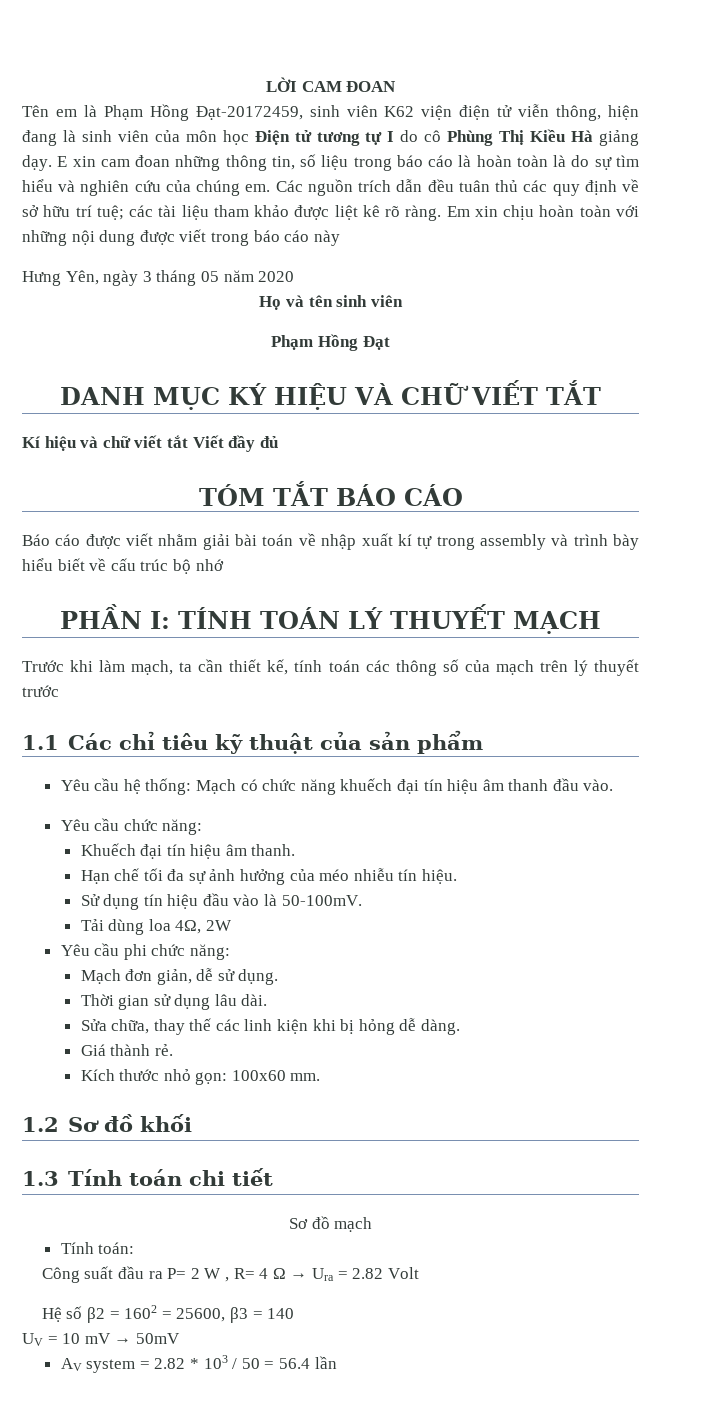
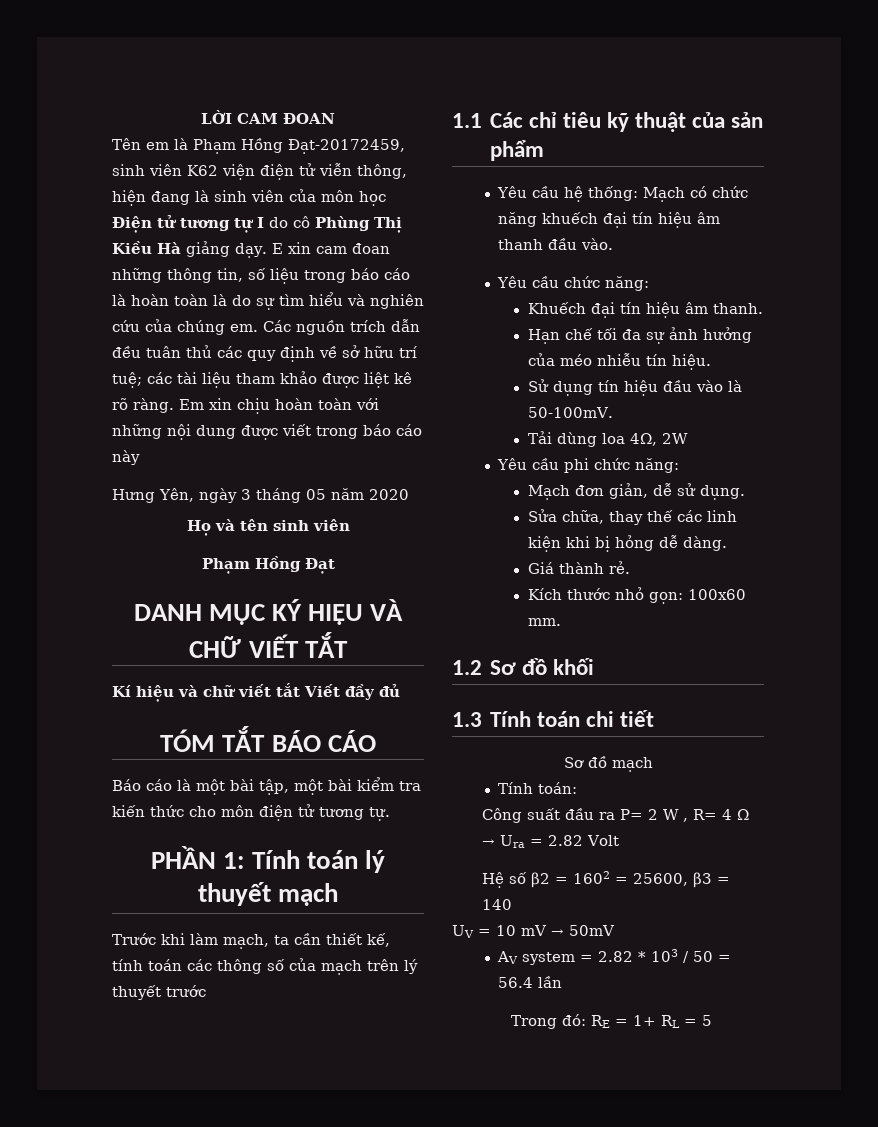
- Báo cáo được viết nhằm giải bài toán về nhập xuất kí tự trong assembly và trình bày hiểu biết về cấu trúc bộ nhớ
- PHẦN I: TÍNH TOÁN LÝ THUYẾT MẠCH
+ Báo cáo là một bài tập, một bài kiểm tra kiến thức cho môn điện tử tương tự.
+ PHẦN 1: Tính toán lý thuyết mạch
- Thời gian sử dụng lâu dài.
+ Trong đó: RE = 1+ RL = 5

